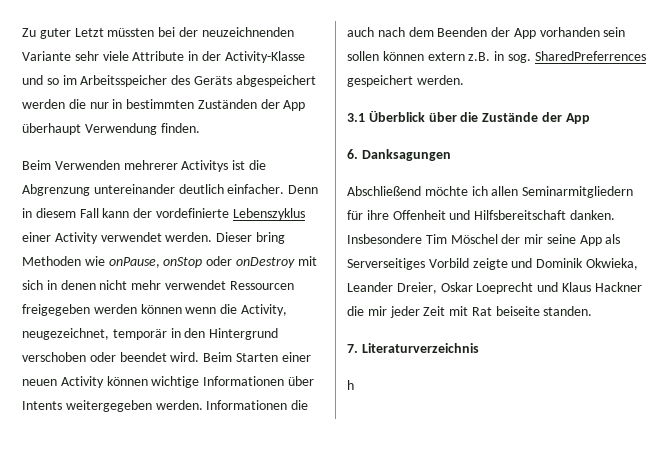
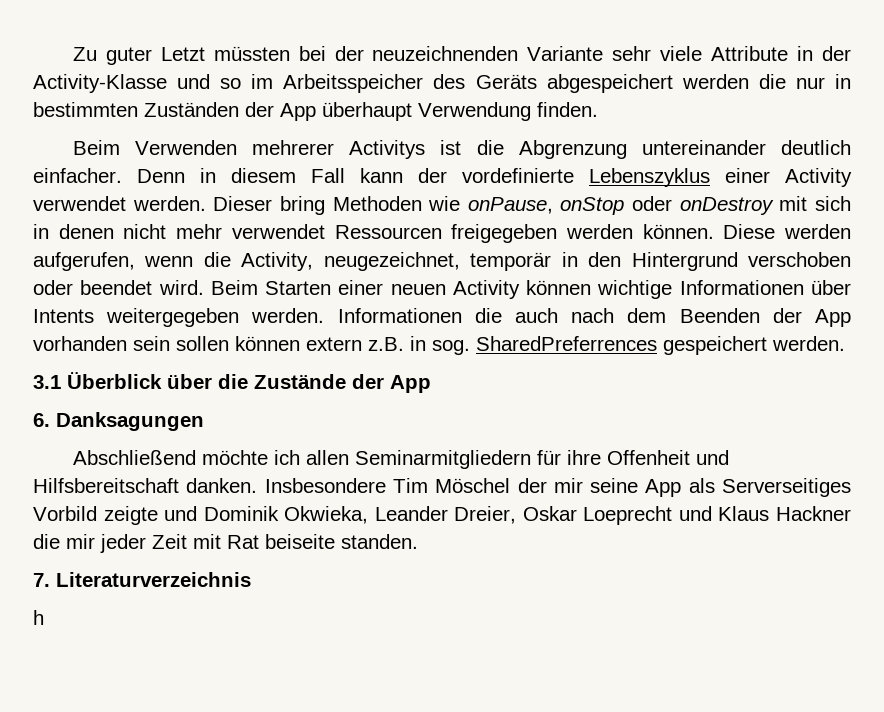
- Dieser bring Methoden wie onPause, onStop oder onDestroy mit sich in denen nicht mehr verwendet Ressourcen freigegeben werden können wenn die Activity, neugezeichnet, temporär in den Hintergrund verschoben oder beendet wird.
+ Dieser bring Methoden wie onPause, onStop oder onDestroy mit sich in denen nicht mehr verwendet Ressourcen freigegeben werden können. Diese werden aufgerufen, wenn die Activity, neugezeichnet, temporär in den Hintergrund verschoben oder beendet wird.

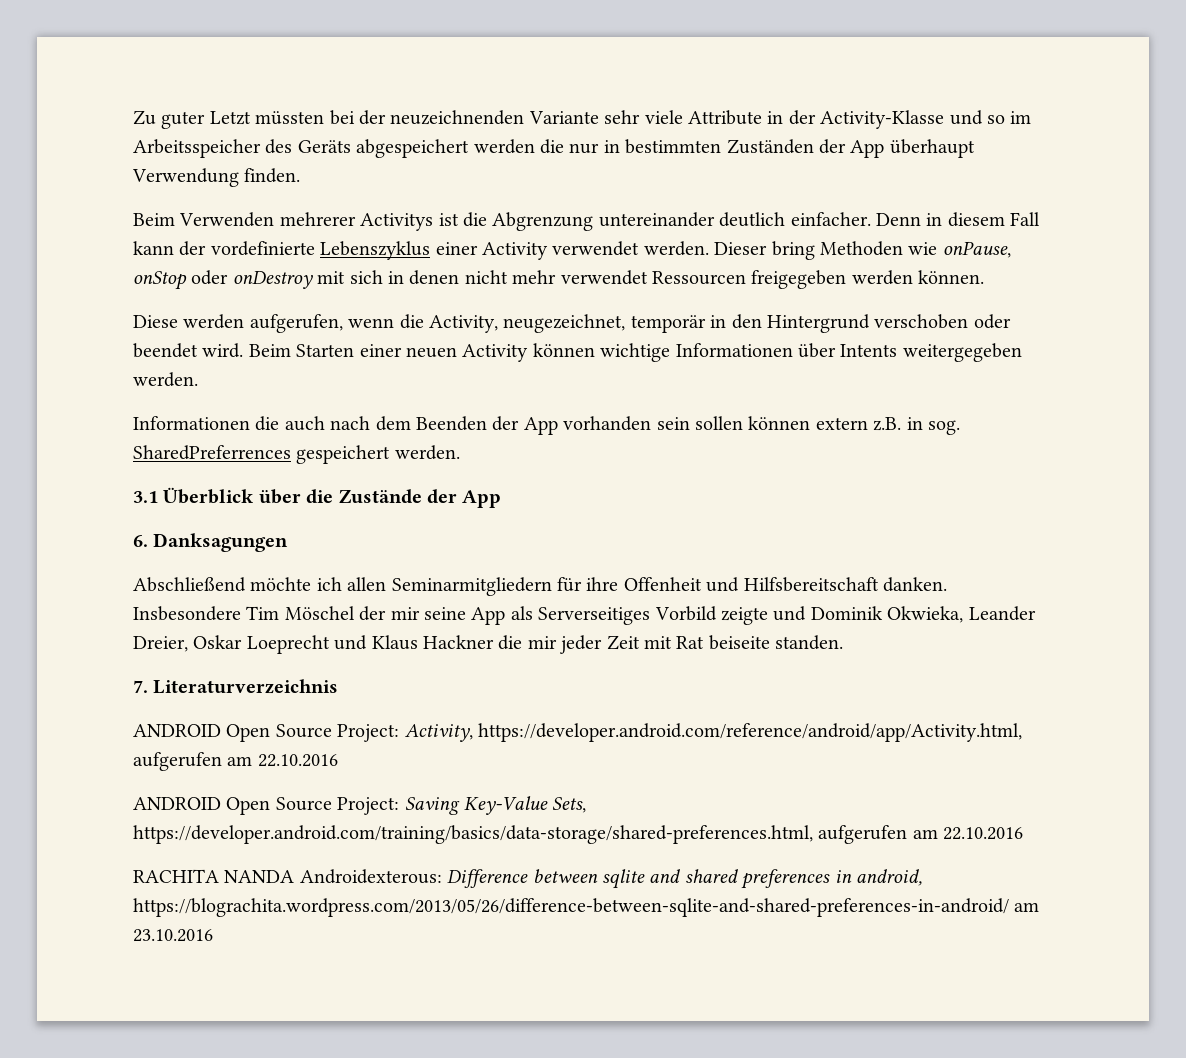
- Dieser bring Methoden wie onPause, onStop oder onDestroy mit sich in denen nicht mehr verwendet Ressourcen freigegeben werden können. Diese werden aufgerufen, wenn die Activity, neugezeichnet, temporär in den Hintergrund verschoben oder beendet wird.
+ Dieser bring Methoden wie onPause, onStop oder onDestroy mit sich in denen nicht mehr verwendet Ressourcen freigegeben werden können.
+ Diese werden aufgerufen, wenn die Activity, neugezeichnet, temporär in den Hintergrund verschoben oder beendet wird.
- Beim Starten einer neuen Activity können wichtige Informationen über Intents weitergegeben werden. Informationen die auch nach dem Beenden der App vorhanden sein sollen können extern z.B. in sog. SharedPreferrences gespeichert werden.
+ Beim Starten einer neuen Activity können wichtige Informationen über Intents weitergegeben werden.
+ Informationen die auch nach dem Beenden der App vorhanden sein sollen können extern z.B. in sog. SharedPreferrences gespeichert werden.
- h
+ ANDROID Open Source Project: Activity, https://developer.android.com/reference/android/app/Activity.html, aufgerufen am 22.10.2016
+ ANDROID Open Source Project: Saving Key-Value Sets, https://developer.android.com/training/basics/data-storage/shared-preferences.html, aufgerufen am 22.10.2016
+ RACHITA NANDA Androidexterous: Difference between sqlite and shared preferences in android, https://blograchita.wordpress.com/2013/05/26/difference-between-sqlite-and-shared-preferences-in-android/ am 23.10.2016

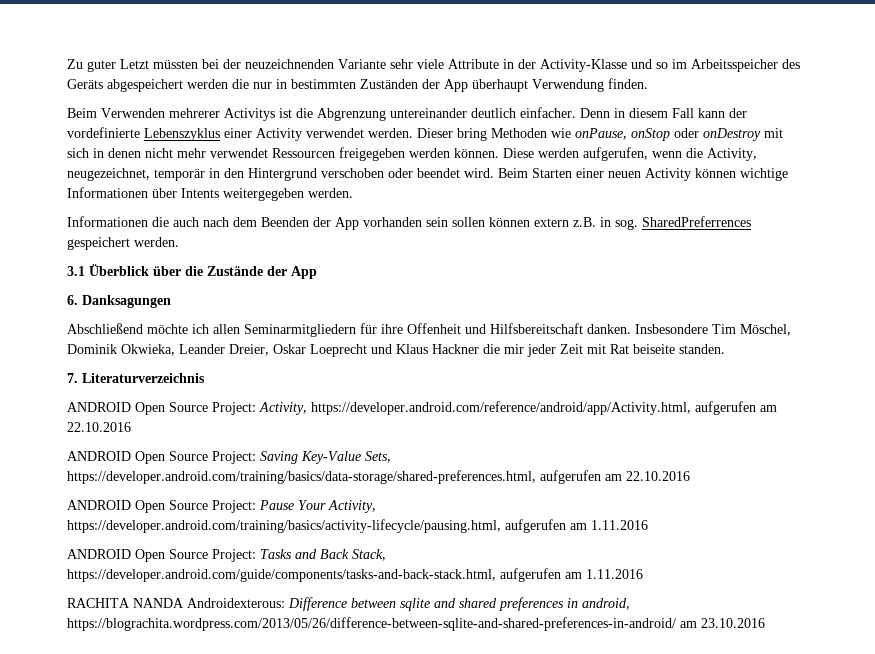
- Dieser bring Methoden wie onPause, onStop oder onDestroy mit sich in denen nicht mehr verwendet Ressourcen freigegeben werden können.
- Diese werden aufgerufen, wenn die Activity, neugezeichnet, temporär in den Hintergrund verschoben oder beendet wird.
+ Dieser bring Methoden wie onPause, onStop oder onDestroy mit sich in denen nicht mehr verwendet Ressourcen freigegeben werden können. Diese werden aufgerufen, wenn die Activity, neugezeichnet, temporär in den Hintergrund verschoben oder beendet wird.
- Insbesondere Tim Möschel der mir seine App als Serverseitiges Vorbild zeigte und Dominik Okwieka, Leander Dreier, Oskar Loeprecht und Klaus Hackner die mir jeder Zeit mit Rat beiseite standen.
+ Insbesondere Tim Möschel, Dominik Okwieka, Leander Dreier, Oskar Loeprecht und Klaus Hackner die mir jeder Zeit mit Rat beiseite standen.
+ ANDROID Open Source Project: Pause Your Activity, https://developer.android.com/training/basics/activity-lifecycle/pausing.html, aufgerufen am 1.11.2016
+ ANDROID Open Source Project: Tasks and Back Stack, https://developer.android.com/guide/components/tasks-and-back-stack.html, aufgerufen am 1.11.2016

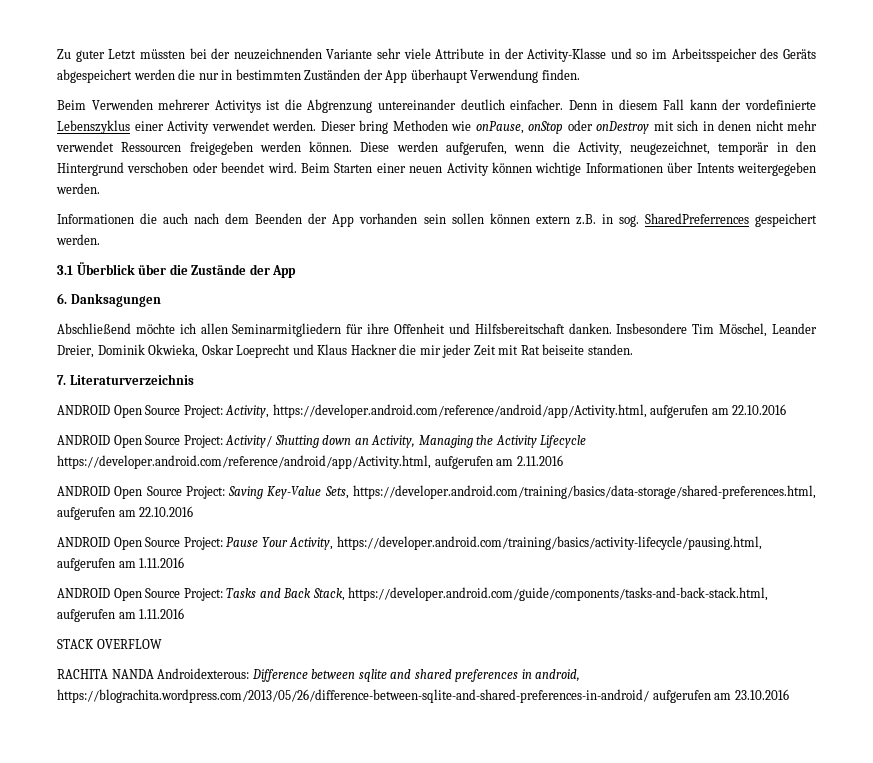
- Insbesondere Tim Möschel, Dominik Okwieka, Leander Dreier, Oskar Loeprecht und Klaus Hackner die mir jeder Zeit mit Rat beiseite standen.
+ Insbesondere Tim Möschel, Leander Dreier, Dominik Okwieka, Oskar Loeprecht und Klaus Hackner die mir jeder Zeit mit Rat beiseite standen.
+ ANDROID Open Source Project: Activity/ Shutting down an Activity, Managing the Activity Lifecycle https://developer.android.com/reference/android/app/Activity.html, aufgerufen am 2.11.2016
+ STACK OVERFLOW
- RACHITA NANDA Androidexterous: Difference between sqlite and shared preferences in android, https://blograchita.wordpress.com/2013/05/26/difference-between-sqlite-and-shared-preferences-in-android/ am 23.10.2016
+ RACHITA NANDA Androidexterous: Difference between sqlite and shared preferences in android, https://blograchita.wordpress.com/2013/05/26/difference-between-sqlite-and-shared-preferences-in-android/ aufgerufen am 23.10.2016

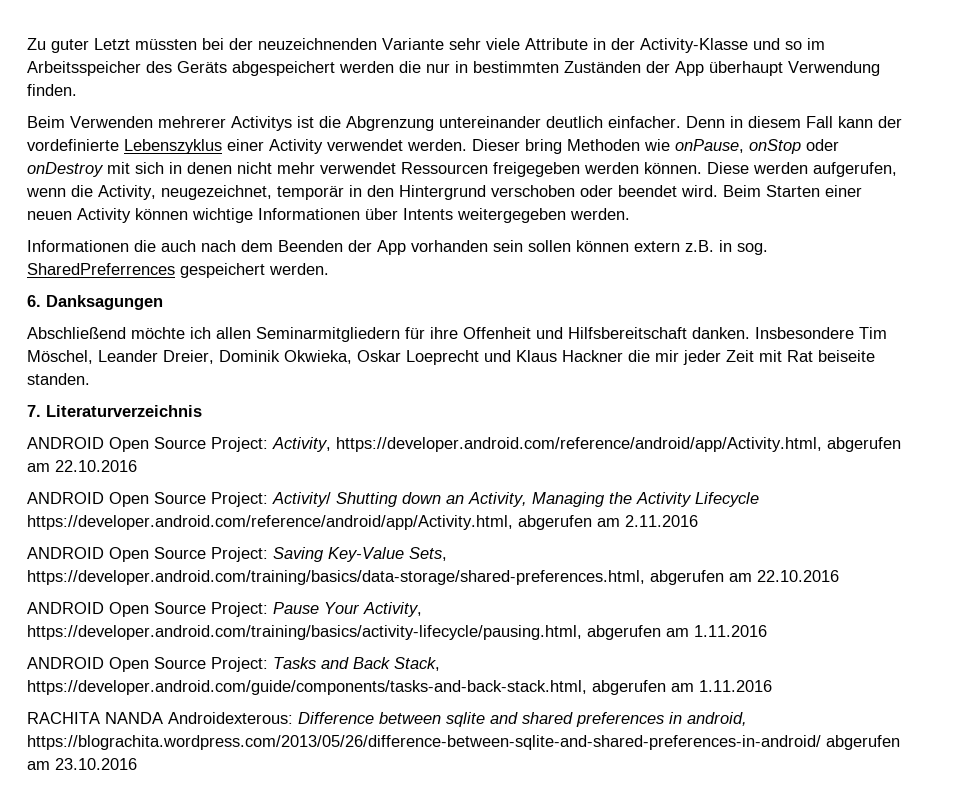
- 3.1 Überblick über die Zustände der App
- ANDROID Open Source Project: Activity, https://developer.android.com/reference/android/app/Activity.html, aufgerufen am 22.10.2016
+ ANDROID Open Source Project: Activity, https://developer.android.com/reference/android/app/Activity.html, abgerufen am 22.10.2016
- ANDROID Open Source Project: Activity/ Shutting down an Activity, Managing the Activity Lifecycle https://developer.android.com/reference/android/app/Activity.html, aufgerufen am 2.11.2016
+ ANDROID Open Source Project: Activity/ Shutting down an Activity, Managing the Activity Lifecycle https://developer.android.com/reference/android/app/Activity.html, abgerufen am 2.11.2016
- ANDROID Open Source Project: Saving Key-Value Sets, https://developer.android.com/training/basics/data-storage/shared-preferences.html, aufgerufen am 22.10.2016
+ ANDROID Open Source Project: Saving Key-Value Sets, https://developer.android.com/training/basics/data-storage/shared-preferences.html, abgerufen am 22.10.2016
- ANDROID Open Source Project: Pause Your Activity, https://developer.android.com/training/basics/activity-lifecycle/pausing.html, aufgerufen am 1.11.2016
+ ANDROID Open Source Project: Pause Your Activity, https://developer.android.com/training/basics/activity-lifecycle/pausing.html, abgerufen am 1.11.2016
- ANDROID Open Source Project: Tasks and Back Stack, https://developer.android.com/guide/components/tasks-and-back-stack.html, aufgerufen am 1.11.2016
- STACK OVERFLOW
+ ANDROID Open Source Project: Tasks and Back Stack, https://developer.android.com/guide/components/tasks-and-back-stack.html, abgerufen am 1.11.2016
- RACHITA NANDA Androidexterous: Difference between sqlite and shared preferences in android, https://blograchita.wordpress.com/2013/05/26/difference-between-sqlite-and-shared-preferences-in-android/ aufgerufen am 23.10.2016
+ RACHITA NANDA Androidexterous: Difference between sqlite and shared preferences in android, https://blograchita.wordpress.com/2013/05/26/difference-between-sqlite-and-shared-preferences-in-android/ abgerufen am 23.10.2016

